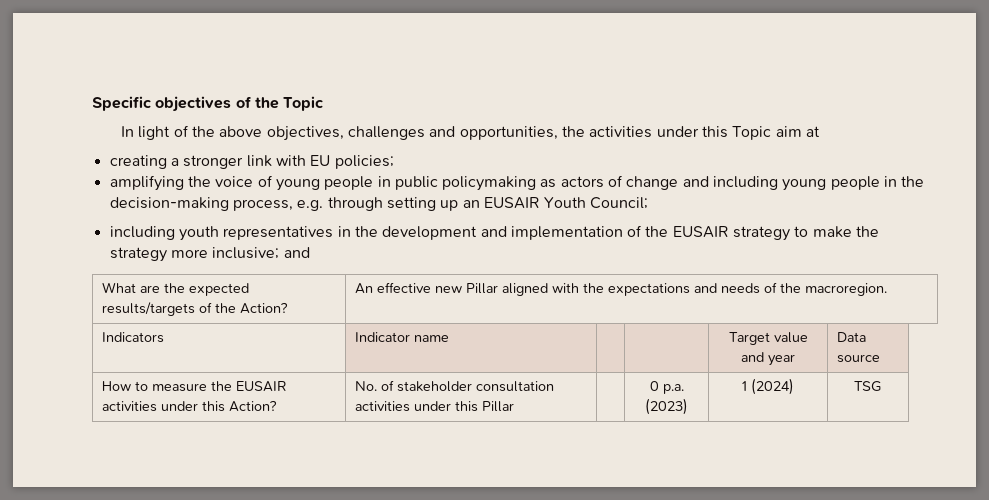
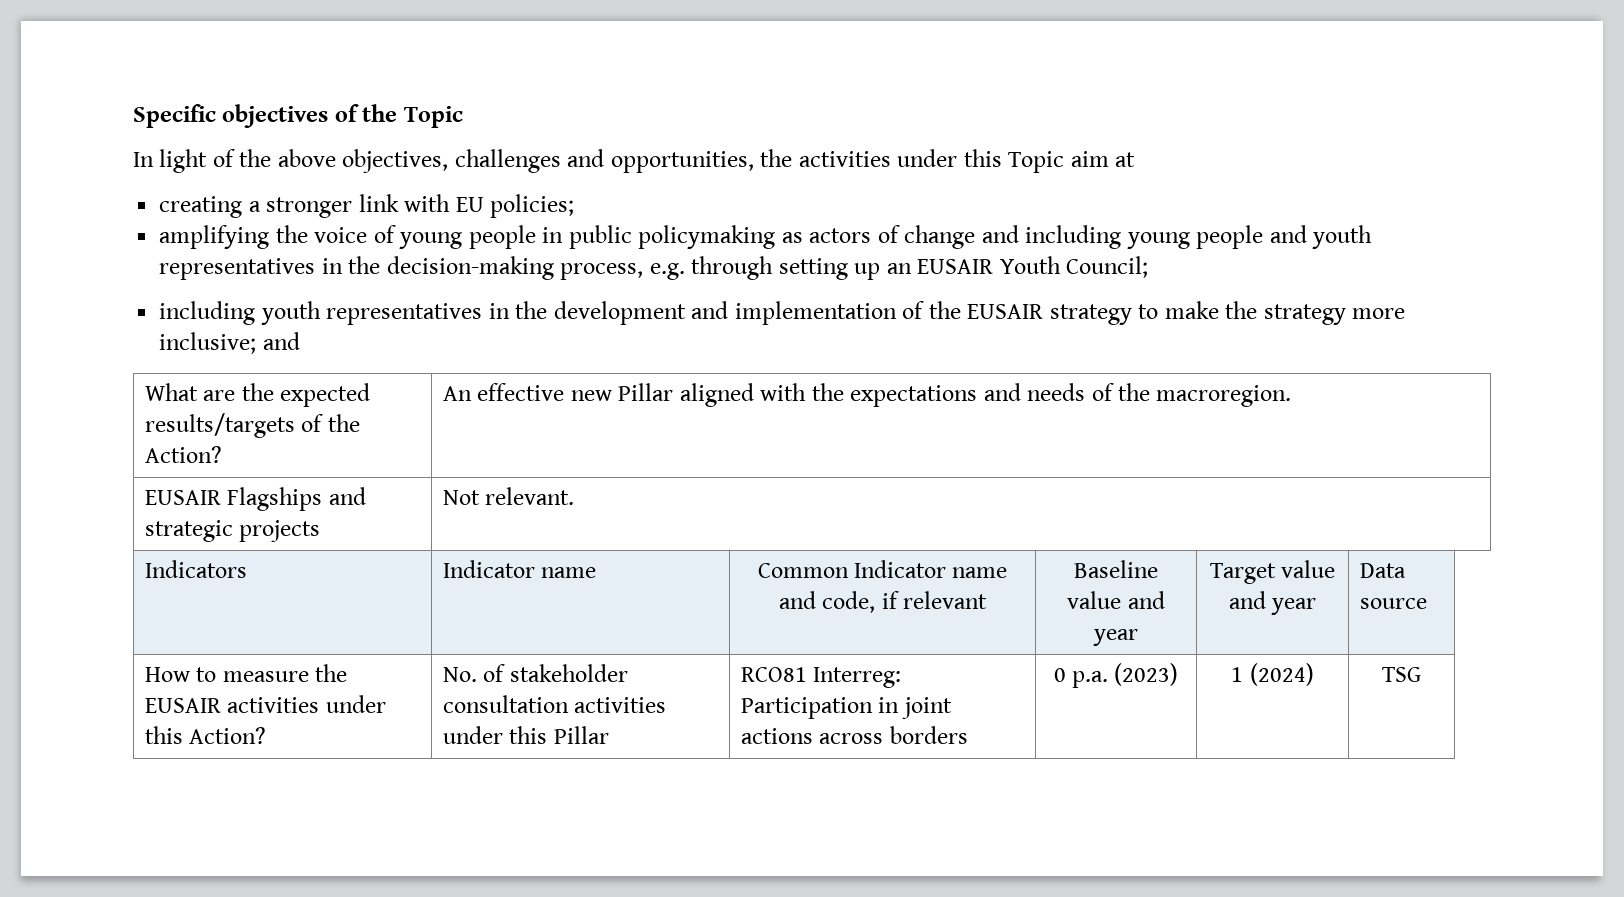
- amplifying the voice of young people in public policymaking as actors of change and including young people in the decision-making process, e.g. through setting up an EUSAIR Youth Council;
+ amplifying the voice of young people in public policymaking as actors of change and including young people and youth representatives in the decision-making process, e.g. through setting up an EUSAIR Youth Council;
- Indicators | Indicator name | | | Target value and year | Data source
+ EUSAIR Flagships and strategic projects | Not relevant.
+ Indicators | Indicator name | Common Indicator name and code, if relevant | Baseline value and year | Target value and year | Data source
- How to measure the EUSAIR activities under this Action? | No. of stakeholder consultation activities under this Pillar | | 0 p.a. (2023) | 1 (2024) | TSG
+ How to measure the EUSAIR activities under this Action? | No. of stakeholder consultation activities under this Pillar | RCO81 Interreg: Participation in joint actions across borders | 0 p.a. (2023) | 1 (2024) | TSG

